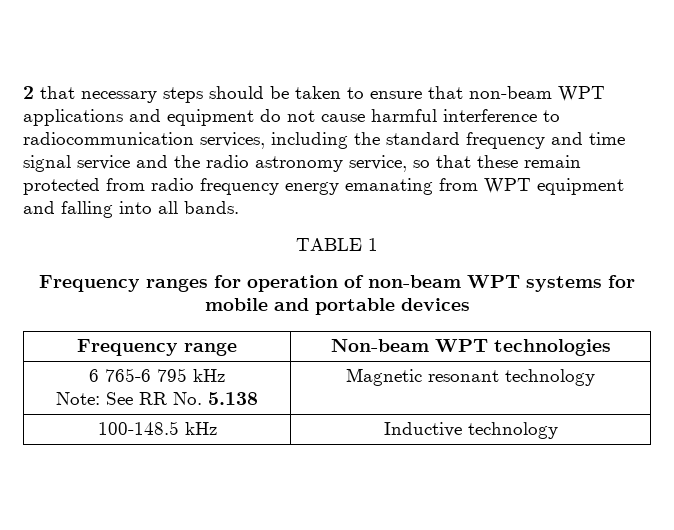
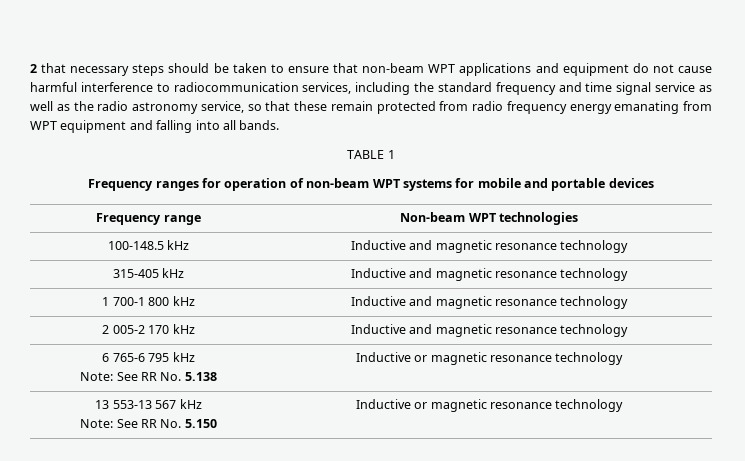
- 2 that necessary steps should be taken to ensure that non-beam WPT applications and equipment do not cause harmful interference to radiocommunication services, including the standard frequency and time signal service and the radio astronomy service, so that these remain protected from radio frequency energy emanating from WPT equipment and falling into all bands.
+ 2 that necessary steps should be taken to ensure that non-beam WPT applications and equipment do not cause harmful interference to radiocommunication services, including the standard frequency and time signal service as well as the radio astronomy service, so that these remain protected from radio frequency energy emanating from WPT equipment and falling into all bands.
+ 100-148.5 kHz | Inductive and magnetic resonance technology
+ 315-405 kHz | Inductive and magnetic resonance technology
+ 1 700-1 800 kHz | Inductive and magnetic resonance technology
+ 2 005-2 170 kHz | Inductive and magnetic resonance technology
  6 765-6 795 kHz
- Note: See RR No. 5.138 | Magnetic resonant technology
- 100-148.5 kHz | Inductive technology
+ Note: See RR No. 5.138 | Inductive or magnetic resonance technology
+ 13 553-13 567 kHz
+ Note: See RR No. 5.150 | Inductive or magnetic resonance technology

